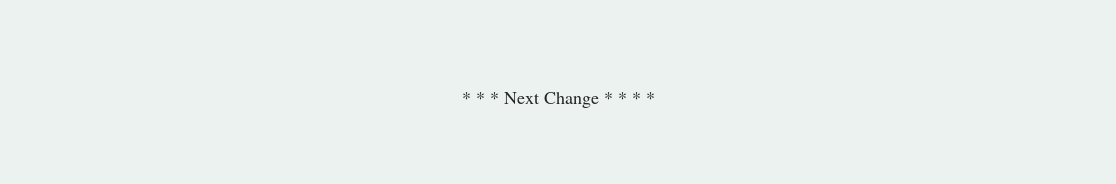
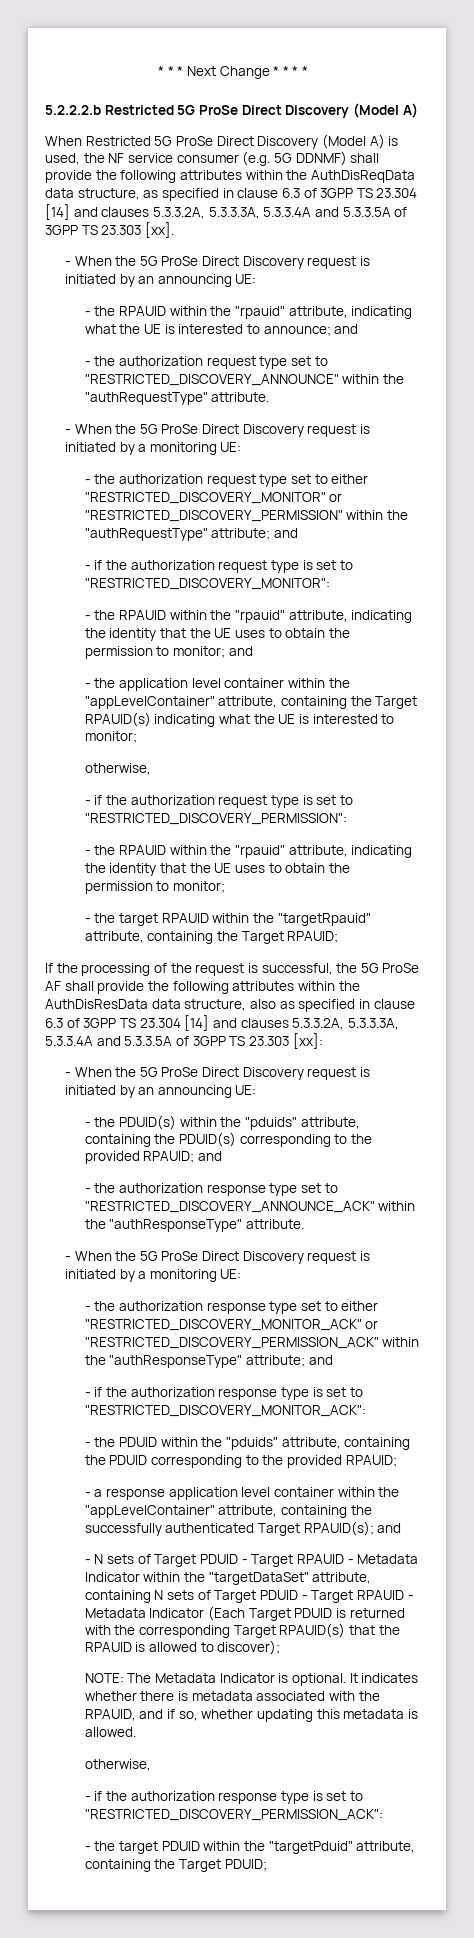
+ 5.2.2.2.b Restricted 5G ProSe Direct Discovery (Model A)
+ When Restricted 5G ProSe Direct Discovery (Model A) is used, the NF service consumer (e.g. 5G DDNMF) shall provide the following attributes within the AuthDisReqData data structure, as specified in clause 6.3 of 3GPP TS 23.304 [14] and clauses 5.3.3.2A, 5.3.3.3A, 5.3.3.4A and 5.3.3.5A of 3GPP TS 23.303 [xx].
+ - When the 5G ProSe Direct Discovery request is initiated by an announcing UE:
+ - the RPAUID within the "rpauid" attribute, indicating what the UE is interested to announce; and
+ - the authorization request type set to "RESTRICTED_DISCOVERY_ANNOUNCE" within the "authRequestType" attribute.
+ - When the 5G ProSe Direct Discovery request is initiated by a monitoring UE:
+ - the authorization request type set to either "RESTRICTED_DISCOVERY_MONITOR" or "RESTRICTED_DISCOVERY_PERMISSION" within the "authRequestType" attribute; and
+ - if the authorization request type is set to "RESTRICTED_DISCOVERY_MONITOR":
+ - the RPAUID within the "rpauid" attribute, indicating the identity that the UE uses to obtain the permission to monitor; and
+ - the application level container within the "appLevelContainer" attribute, containing the Target RPAUID(s) indicating what the UE is interested to monitor;
+ otherwise,
+ - if the authorization request type is set to "RESTRICTED_DISCOVERY_PERMISSION":
+ - the RPAUID within the "rpauid" attribute, indicating the identity that the UE uses to obtain the permission to monitor;
+ - the target RPAUID within the "targetRpauid" attribute, containing the Target RPAUID;
+ If the processing of the request is successful, the 5G ProSe AF shall provide the following attributes within the AuthDisResData data structure, also as specified in clause 6.3 of 3GPP TS 23.304 [14] and clauses 5.3.3.2A, 5.3.3.3A, 5.3.3.4A and 5.3.3.5A of 3GPP TS 23.303 [xx]:
+ - When the 5G ProSe Direct Discovery request is initiated by an announcing UE:
+ - the PDUID(s) within the "pduids" attribute, containing the PDUID(s) corresponding to the provided RPAUID; and
+ - the authorization response type set to "RESTRICTED_DISCOVERY_ANNOUNCE_ACK" within the "authResponseType" attribute.
+ - When the 5G ProSe Direct Discovery request is initiated by a monitoring UE:
+ - the authorization response type set to either "RESTRICTED_DISCOVERY_MONITOR_ACK" or "RESTRICTED_DISCOVERY_PERMISSION_ACK" within the "authResponseType" attribute; and
+ - if the authorization response type is set to "RESTRICTED_DISCOVERY_MONITOR_ACK":
+ - the PDUID within the "pduids" attribute, containing the PDUID corresponding to the provided RPAUID;
+ - a response application level container within the "appLevelContainer" attribute, containing the successfully authenticated Target RPAUID(s); and
+ - N sets of Target PDUID - Target RPAUID - Metadata Indicator within the "targetDataSet" attribute, containing N sets of Target PDUID - Target RPAUID - Metadata Indicator (Each Target PDUID is returned with the corresponding Target RPAUID(s) that the RPAUID is allowed to discover);
+ NOTE: The Metadata Indicator is optional. It indicates whether there is metadata associated with the RPAUID, and if so, whether updating this metadata is allowed.
+ otherwise,
+ - if the authorization response type is set to "RESTRICTED_DISCOVERY_PERMISSION_ACK":
+ - the target PDUID within the "targetPduid" attribute, containing the Target PDUID;

